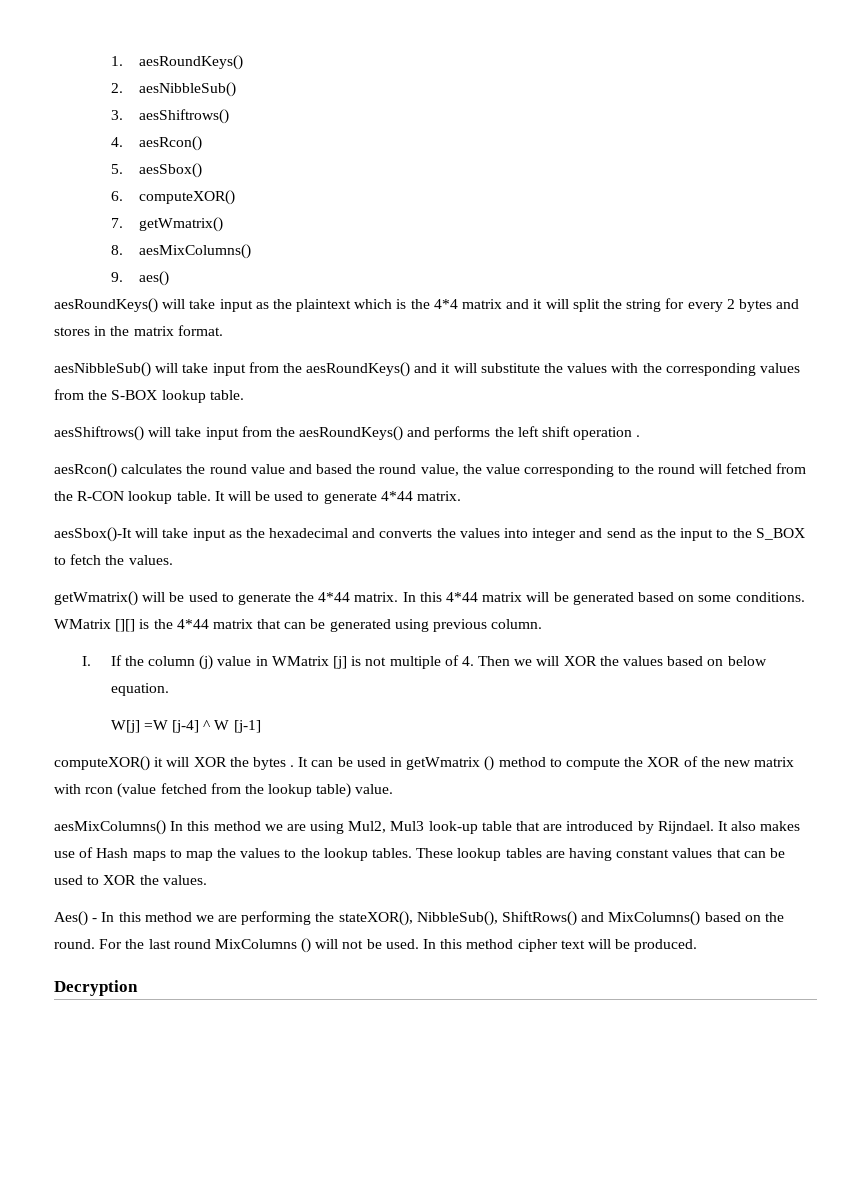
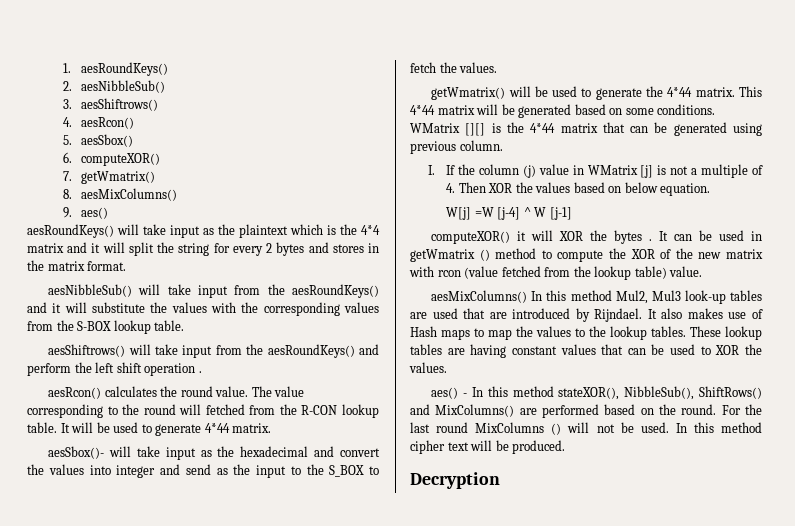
- aesShiftrows() will take input from the aesRoundKeys() and performs the left shift operation .
+ aesShiftrows() will take input from the aesRoundKeys() and perform the left shift operation .
- aesRcon() calculates the round value and based the round value, the value corresponding to the round will fetched from the R-CON lookup table.
+ aesRcon() calculates the round value. The value corresponding to the round will fetched from the R-CON lookup table.
- aesSbox()-It will take input as the hexadecimal and converts the values into integer and send as the input to the S_BOX to fetch the values.
+ aesSbox()- will take input as the hexadecimal and convert the values into integer and send as the input to the S_BOX to fetch the values.
- In this 4*44 matrix will be generated based on some conditions.
+ This 4*44 matrix will be generated based on some conditions.
- I. If the column (j) value in WMatrix [j] is not multiple of 4. Then we will XOR the values based on below equation.
+ I. If the column (j) value in WMatrix [j] is not a multiple of 4. Then XOR the values based on below equation.
- aesMixColumns() In this method we are using Mul2, Mul3 look-up table that are introduced by Rijndael.
+ aesMixColumns() In this method Mul2, Mul3 look-up tables are used that are introduced by Rijndael.
- Aes() - In this method we are performing the stateXOR(), NibbleSub(), ShiftRows() and MixColumns() based on the round.
+ aes() - In this method stateXOR(), NibbleSub(), ShiftRows() and MixColumns() are performed based on the round.

